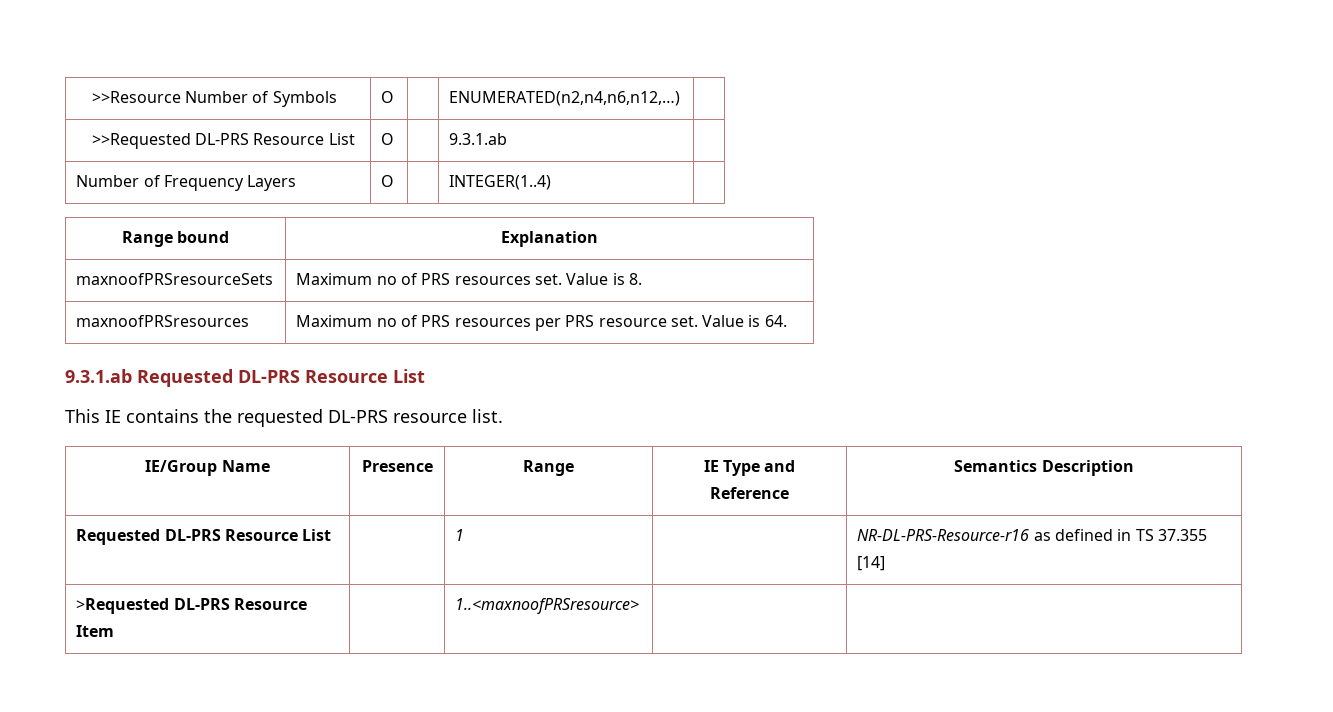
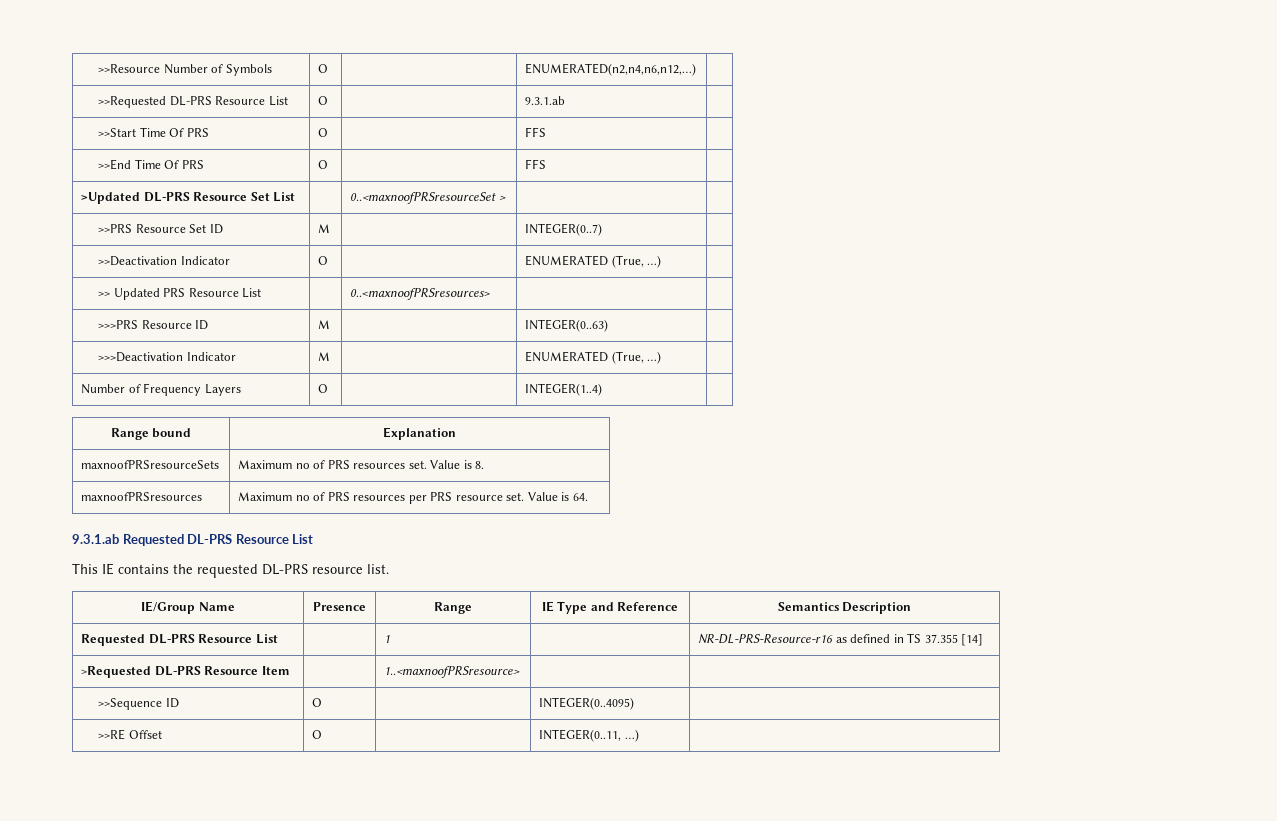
+ >>Start Time Of PRS | O | | FFS |
+ >>End Time Of PRS | O | | FFS |
+ >Updated DL-PRS Resource Set List | | 0..<maxnoofPRSresourceSet > | |
+ >>PRS Resource Set ID | M | | INTEGER(0..7) |
+ >>Deactivation Indicator | O | | ENUMERATED (True, …) |
+ >> Updated PRS Resource List | | 0..<maxnoofPRSresources> | |
+ >>>PRS Resource ID | M | | INTEGER(0..63) |
+ >>>Deactivation Indicator | M | | ENUMERATED (True, …) |
+ >>Sequence ID | O | | INTEGER(0..4095) |
+ >>RE Offset | O | | INTEGER(0..11, …) |

